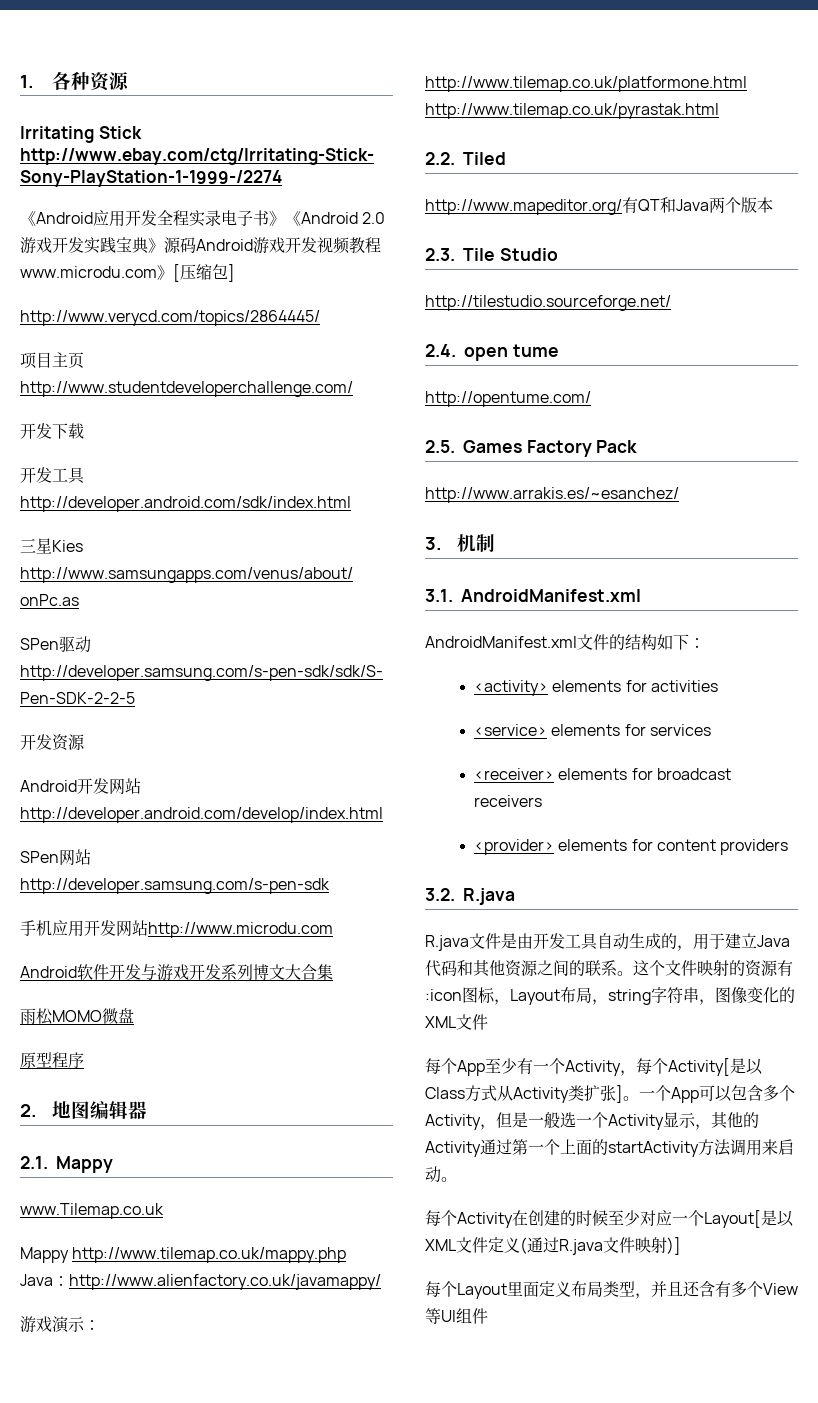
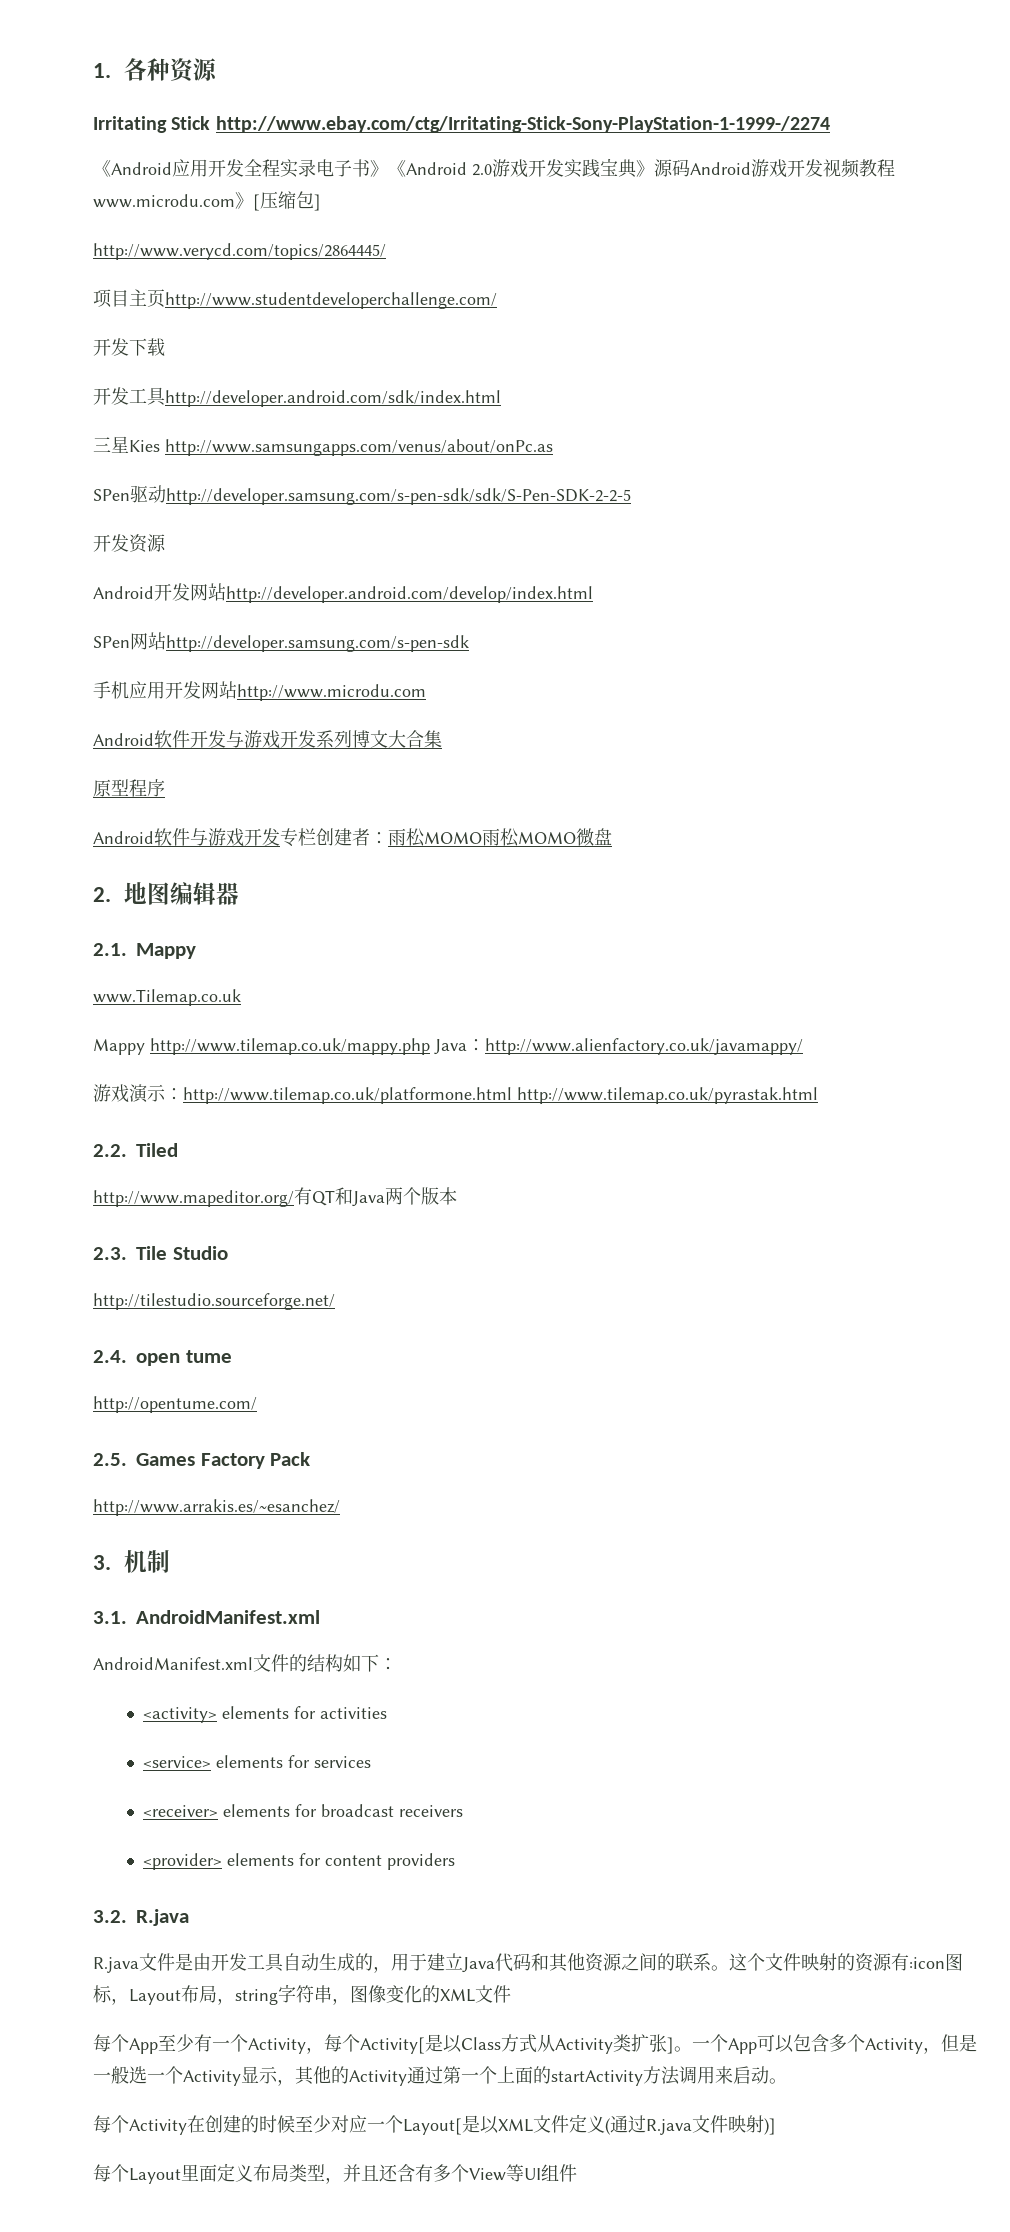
- 雨松MOMO微盘
+ 原型程序
+ Android软件与游戏开发专栏创建者：雨松MOMO雨松MOMO微盘
- 原型程序

